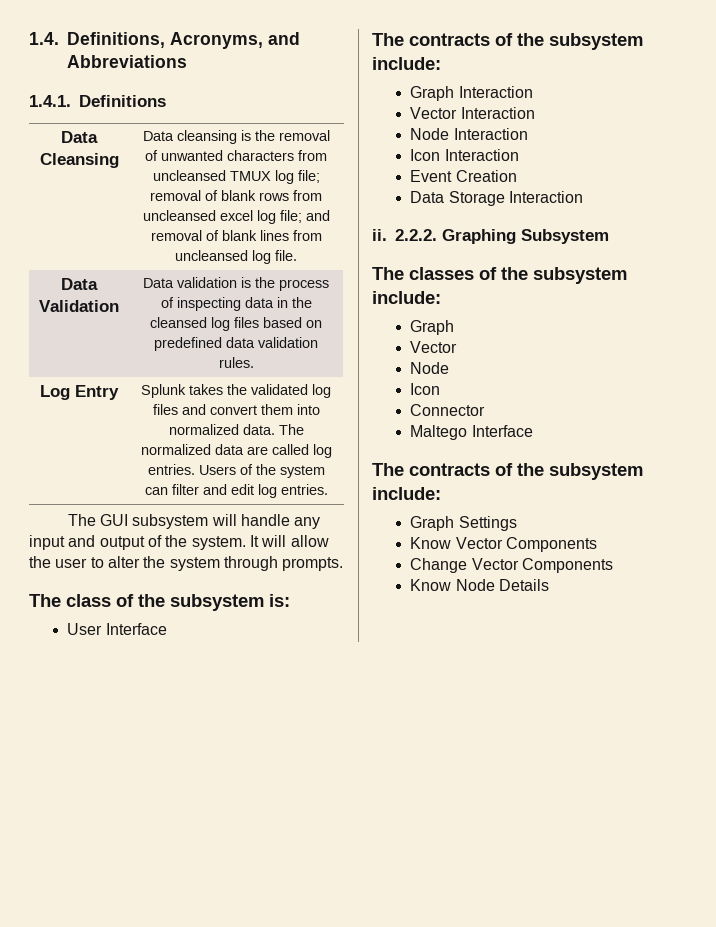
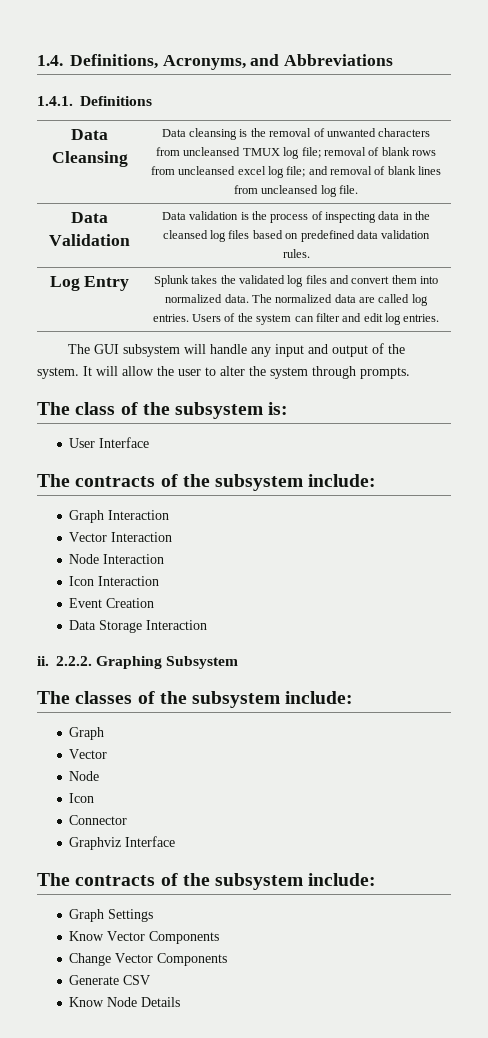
- Maltego Interface
+ Graphviz Interface
+ Generate CSV

